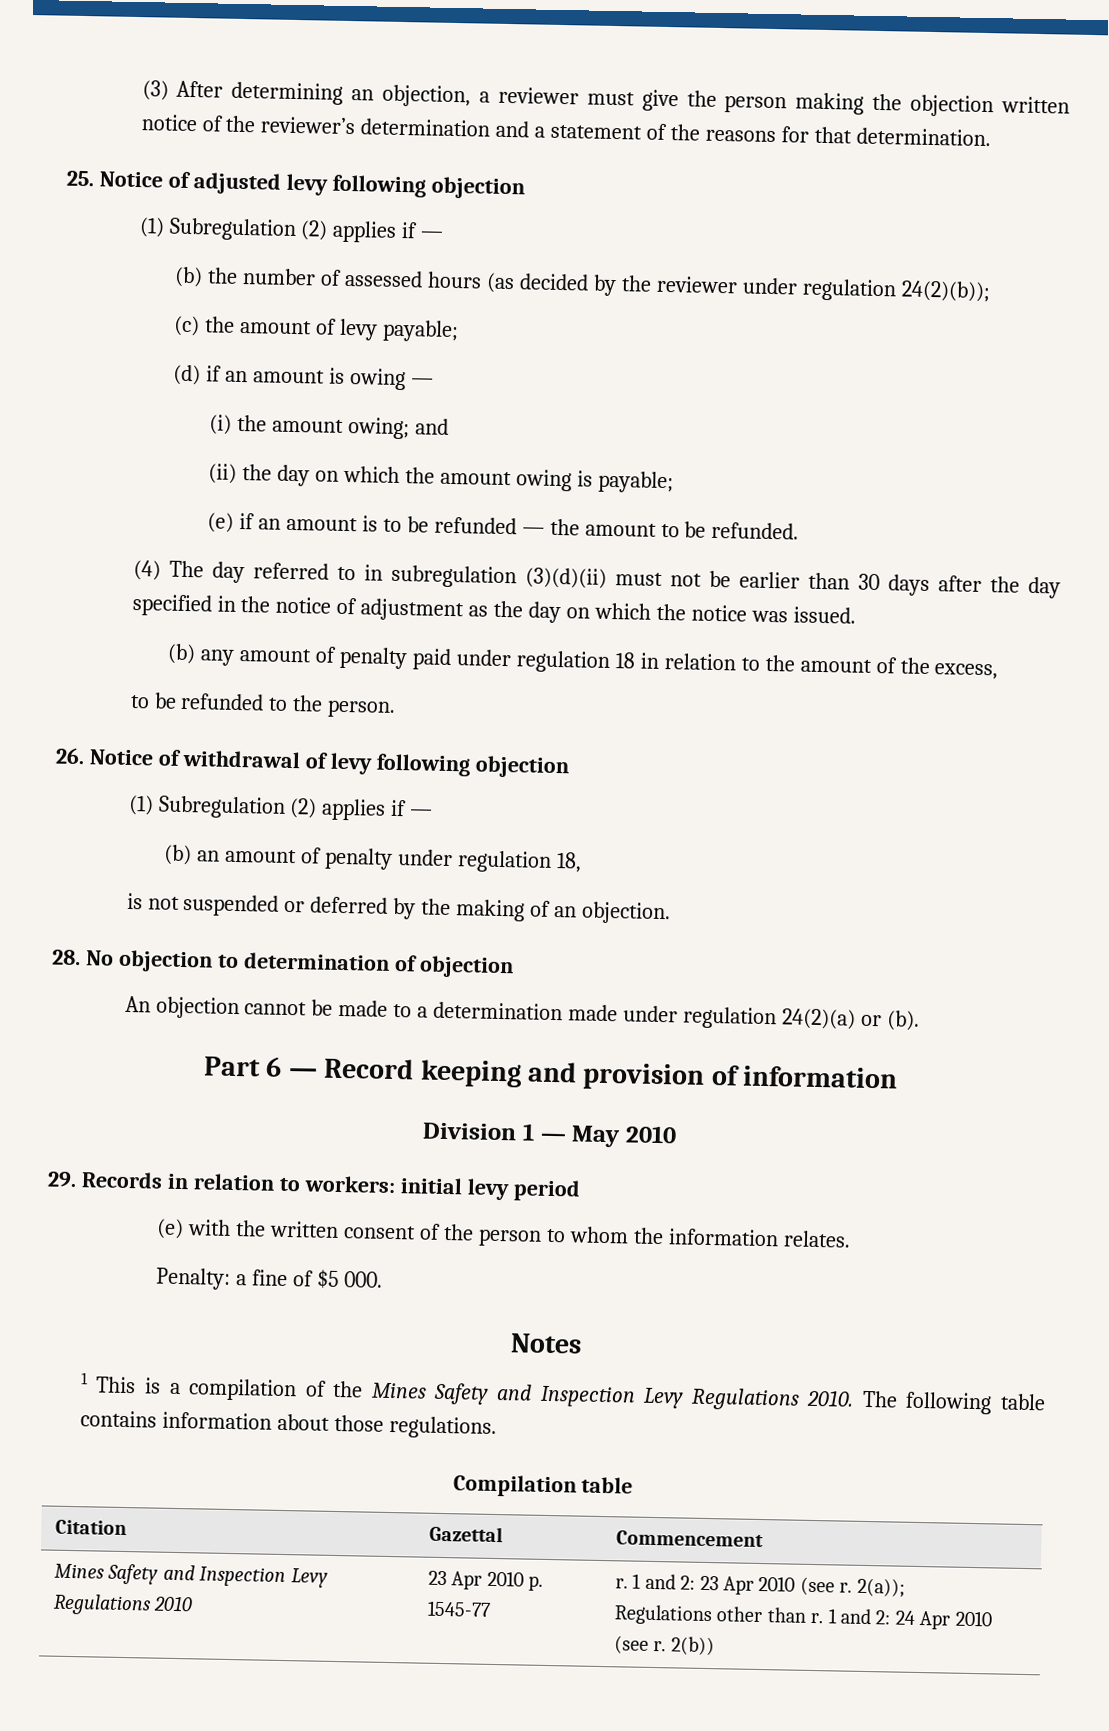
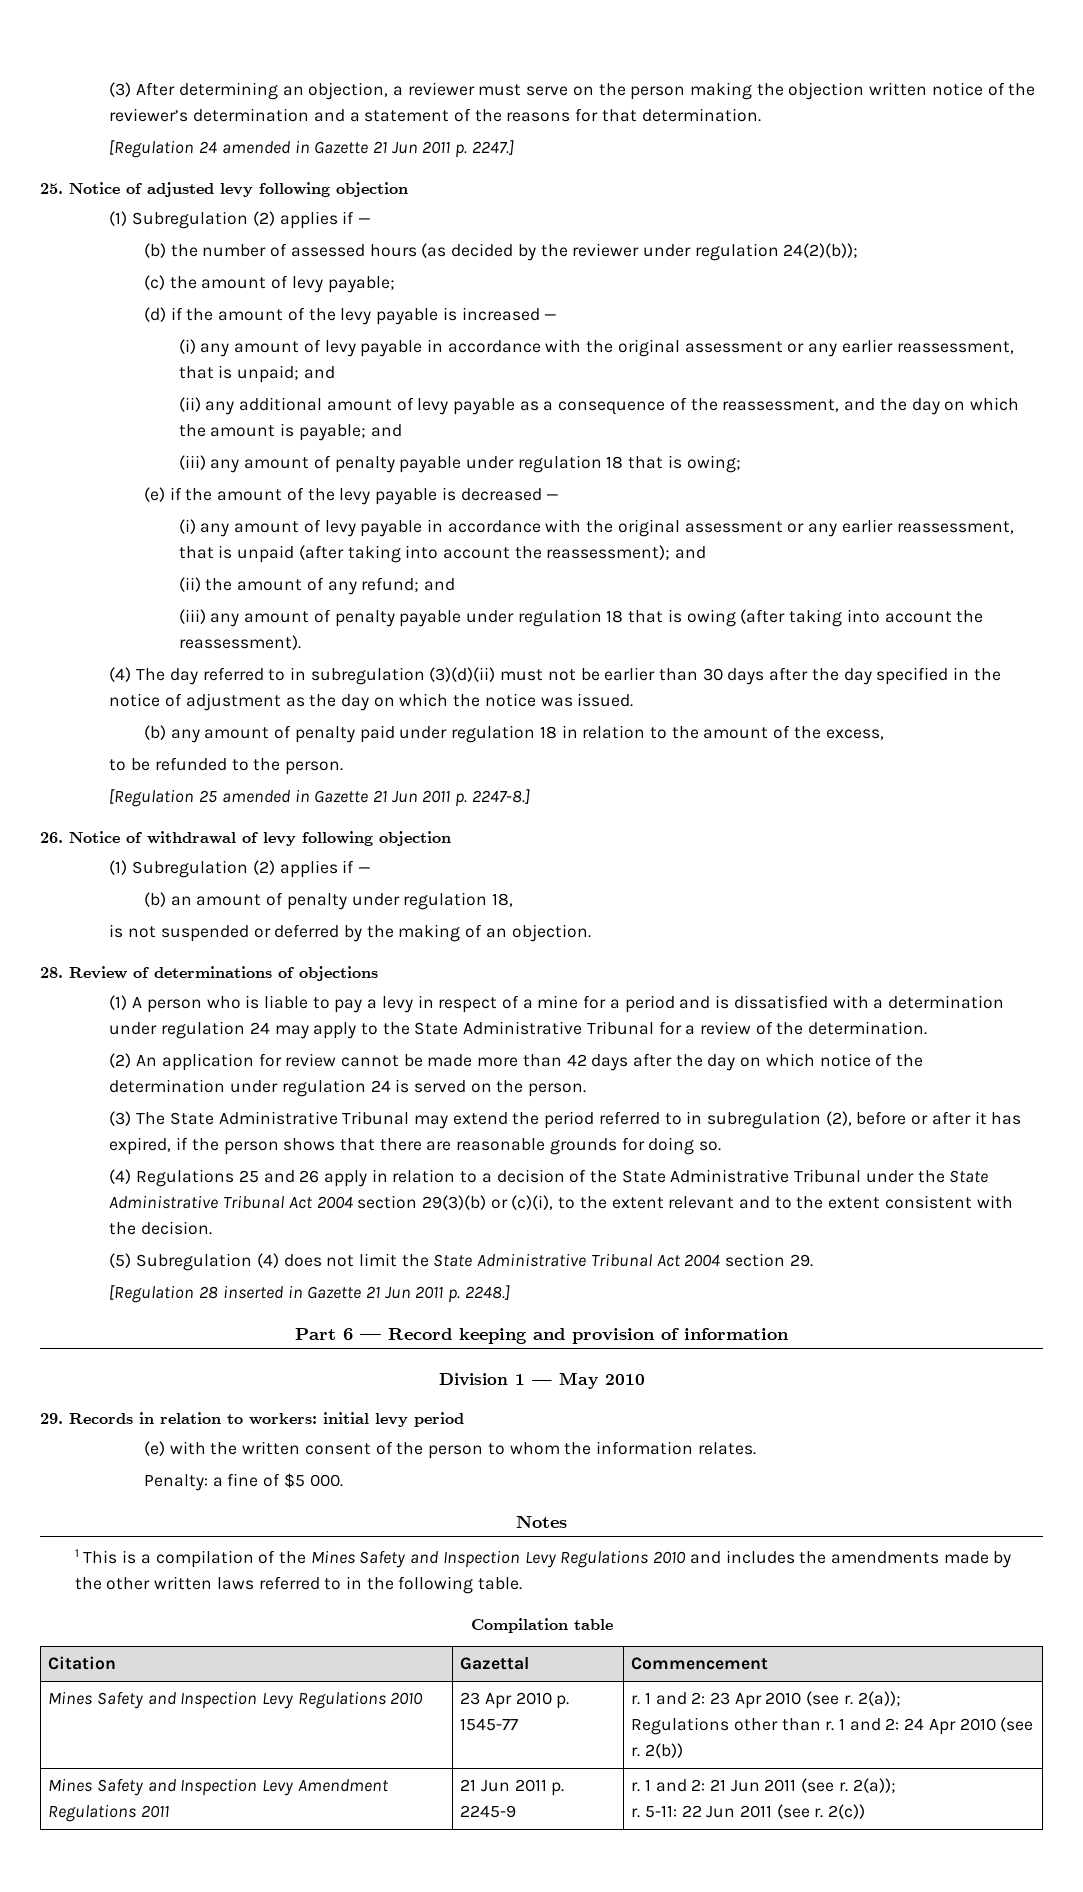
- (3) After determining an objection, a reviewer must give the person making the objection written notice of the reviewer’s determination and a statement of the reasons for that determination.
+ (3) After determining an objection, a reviewer must serve on the person making the objection written notice of the reviewer’s determination and a statement of the reasons for that determination.
+ [Regulation 24 amended in Gazette 21 Jun 2011 p. 2247.]
- (d) if an amount is owing —
- (i) the amount owing; and
- (ii) the day on which the amount owing is payable;
- (e) if an amount is to be refunded — the amount to be refunded.
+ (d) if the amount of the levy payable is increased —
+ (i) any amount of levy payable in accordance with the original assessment or any earlier reassessment, that is unpaid; and
+ (ii) any additional amount of levy payable as a consequence of the reassessment, and the day on which the amount is payable; and
+ (iii) any amount of penalty payable under regulation 18 that is owing;
+ (e) if the amount of the levy payable is decreased —
+ (i) any amount of levy payable in accordance with the original assessment or any earlier reassessment, that is unpaid (after taking into account the reassessment); and
+ (ii) the amount of any refund; and
+ (iii) any amount of penalty payable under regulation 18 that is owing (after taking into account the reassessment).
+ [Regulation 25 amended in Gazette 21 Jun 2011 p. 2247-8.]
- 28. No objection to determination of objection
- An objection cannot be made to a determination made under regulation 24(2)(a) or (b).
+ 28. Review of determinations of objections
+ (1) A person who is liable to pay a levy in respect of a mine for a period and is dissatisfied with a determination under regulation 24 may apply to the State Administrative Tribunal for a review of the determination.
+ (2) An application for review cannot be made more than 42 days after the day on which notice of the determination under regulation 24 is served on the person.
+ (3) The State Administrative Tribunal may extend the period referred to in subregulation (2), before or after it has expired, if the person shows that there are reasonable grounds for doing so.
+ (4) Regulations 25 and 26 apply in relation to a decision of the State Administrative Tribunal under the State Administrative Tribunal Act 2004 section 29(3)(b) or (c)(i), to the extent relevant and to the extent consistent with the decision.
+ (5) Subregulation (4) does not limit the State Administrative Tribunal Act 2004 section 29.
+ [Regulation 28 inserted in Gazette 21 Jun 2011 p. 2248.]
- 1 This is a compilation of the Mines Safety and Inspection Levy Regulations 2010. The following table contains information about those regulations.
+ 1 This is a compilation of the Mines Safety and Inspection Levy Regulations 2010 and includes the amendments made by the other written laws referred to in the following table.
+ Mines Safety and Inspection Levy Amendment Regulations 2011 | 21 Jun 2011 p. 2245-9 | r. 1 and 2: 21 Jun 2011 (see r. 2(a));
+ r. 5-11: 22 Jun 2011 (see r. 2(c))

